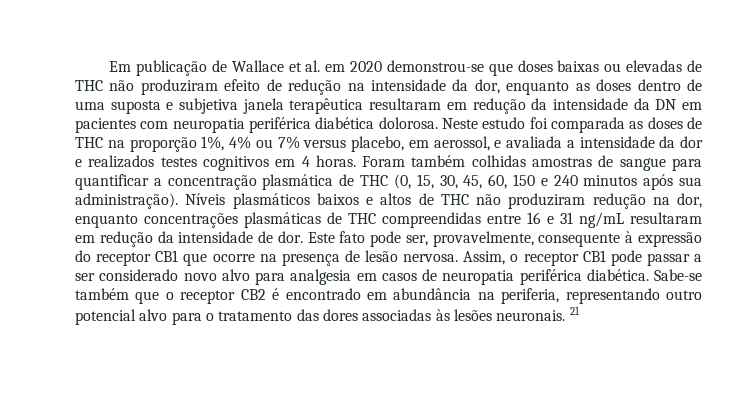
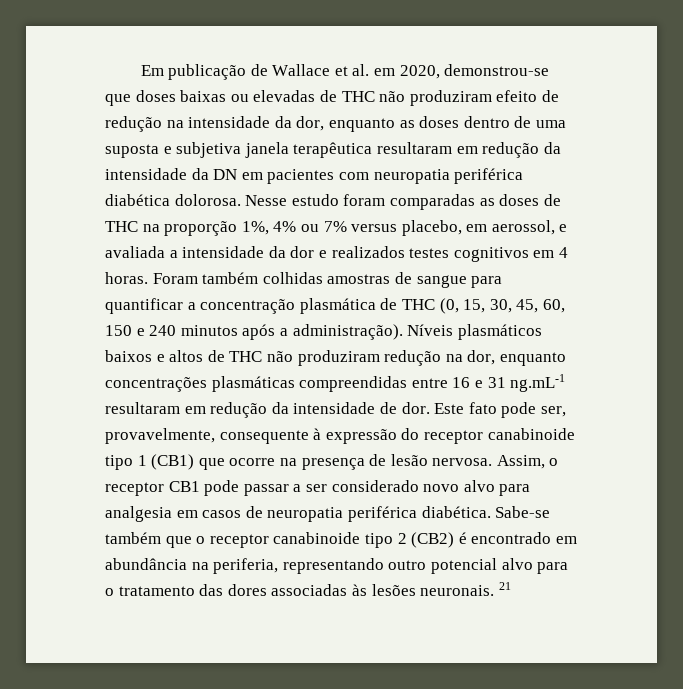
- Em publicação de Wallace et al. em 2020 demonstrou-se que doses baixas ou elevadas de THC não produziram efeito de redução na intensidade da dor, enquanto as doses dentro de uma suposta e subjetiva janela terapêutica resultaram em redução da intensidade da DN em pacientes com neuropatia periférica diabética dolorosa.
+ Em publicação de Wallace et al. em 2020, demonstrou-se que doses baixas ou elevadas de THC não produziram efeito de redução na intensidade da dor, enquanto as doses dentro de uma suposta e subjetiva janela terapêutica resultaram em redução da intensidade da DN em pacientes com neuropatia periférica diabética dolorosa.
- Neste estudo foi comparada as doses de THC na proporção 1%, 4% ou 7% versus placebo, em aerossol, e avaliada a intensidade da dor e realizados testes cognitivos em 4 horas.
+ Nesse estudo foram comparadas as doses de THC na proporção 1%, 4% ou 7% versus placebo, em aerossol, e avaliada a intensidade da dor e realizados testes cognitivos em 4 horas.
- Foram também colhidas amostras de sangue para quantificar a concentração plasmática de THC (0, 15, 30, 45, 60, 150 e 240 minutos após sua administração).
+ Foram também colhidas amostras de sangue para quantificar a concentração plasmática de THC (0, 15, 30, 45, 60, 150 e 240 minutos após a administração).
- Níveis plasmáticos baixos e altos de THC não produziram redução na dor, enquanto concentrações plasmáticas de THC compreendidas entre 16 e 31 ng/mL resultaram em redução da intensidade de dor.
+ Níveis plasmáticos baixos e altos de THC não produziram redução na dor, enquanto concentrações plasmáticas compreendidas entre 16 e 31 ng.mL-1 resultaram em redução da intensidade de dor.
- Este fato pode ser, provavelmente, consequente à expressão do receptor CB1 que ocorre na presença de lesão nervosa.
+ Este fato pode ser, provavelmente, consequente à expressão do receptor canabinoide tipo 1 (CB1) que ocorre na presença de lesão nervosa.
- Sabe-se também que o receptor CB2 é encontrado em abundância na periferia, representando outro potencial alvo para o tratamento das dores associadas às lesões neuronais.
+ Sabe-se também que o receptor canabinoide tipo 2 (CB2) é encontrado em abundância na periferia, representando outro potencial alvo para o tratamento das dores associadas às lesões neuronais.

